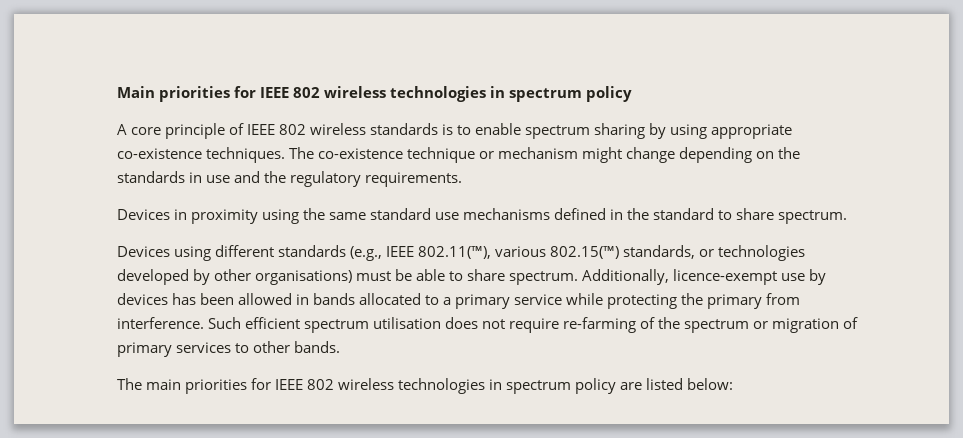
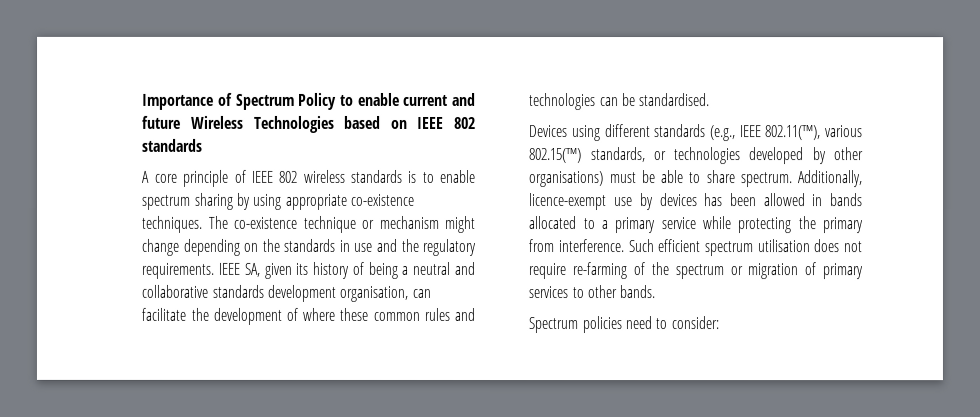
- Main priorities for IEEE 802 wireless technologies in spectrum policy
+ Importance of Spectrum Policy to enable current and future Wireless Technologies based on IEEE 802 standards
- The co-existence technique or mechanism might change depending on the standards in use and the regulatory requirements.
- Devices in proximity using the same standard use mechanisms defined in the standard to share spectrum.
+ The co-existence technique or mechanism might change depending on the standards in use and the regulatory requirements. IEEE SA, given its history of being a neutral and collaborative standards development organisation, can facilitate the development of where these common rules and technologies can be standardised.
- The main priorities for IEEE 802 wireless technologies in spectrum policy are listed below:
+ Spectrum policies need to consider:

